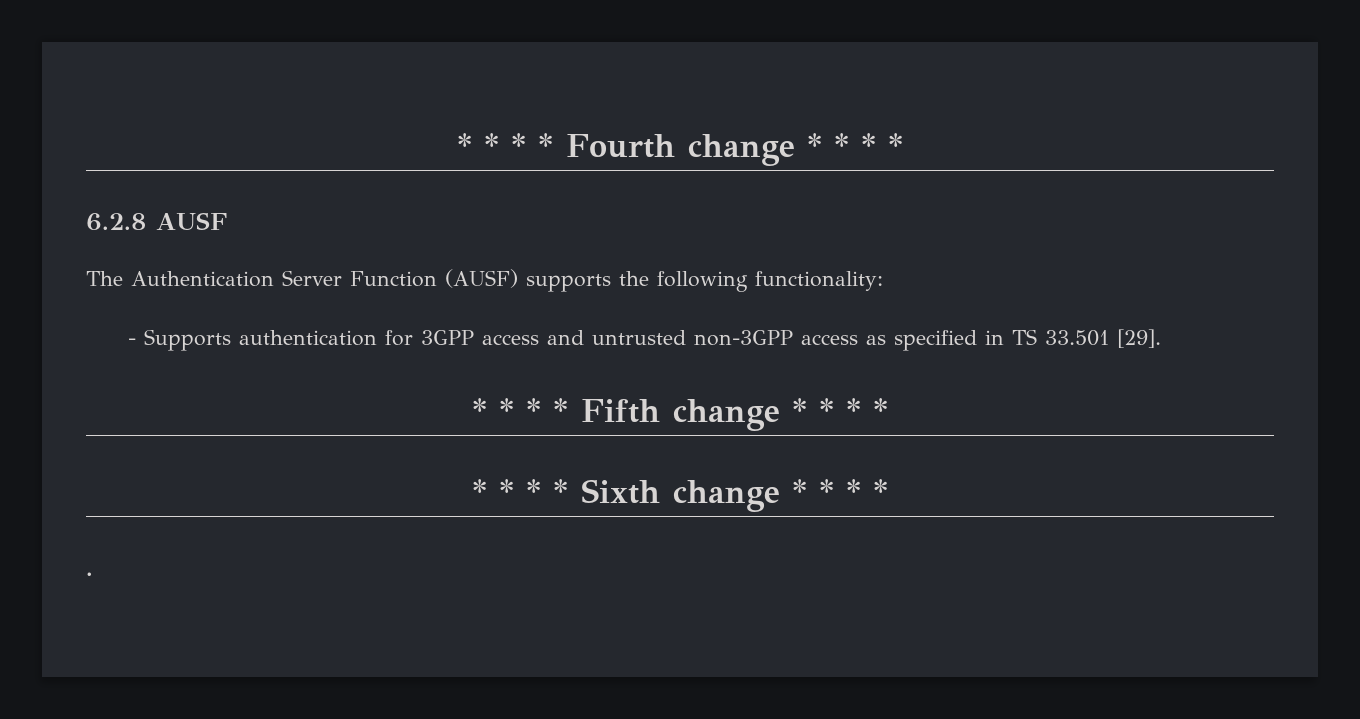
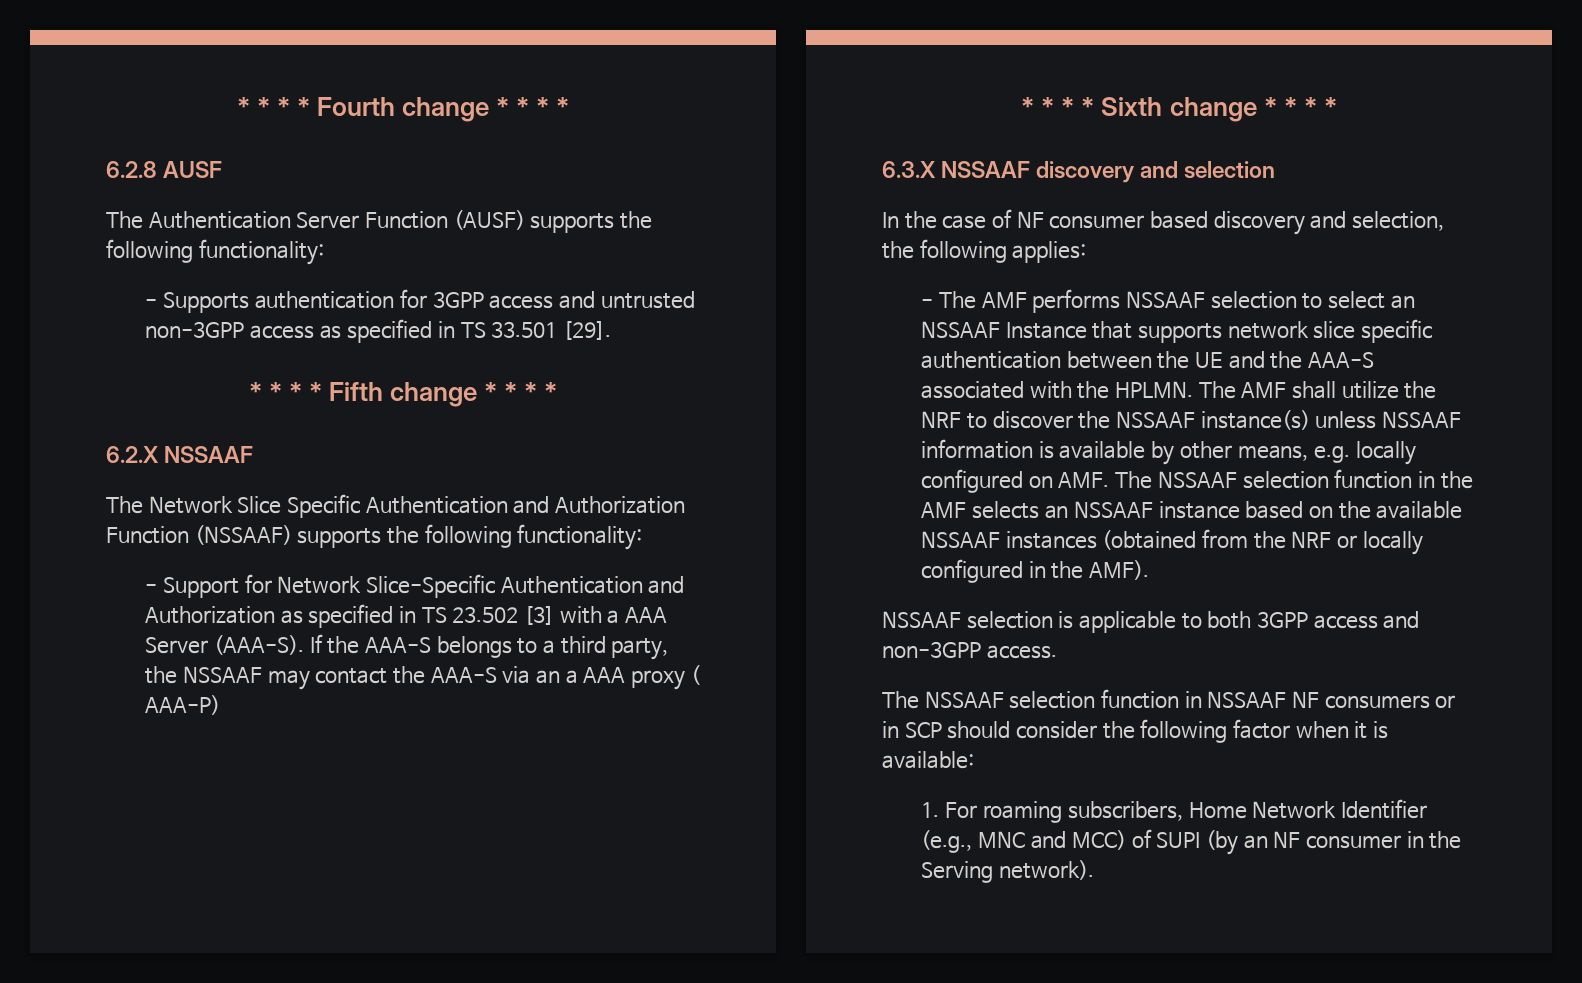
+ 6.2.X NSSAAF
+ The Network Slice Specific Authentication and Authorization Function (NSSAAF) supports the following functionality:
+ - Support for Network Slice-Specific Authentication and Authorization as specified in TS 23.502 [3] with a AAA Server (AAA-S). If the AAA-S belongs to a third party, the NSSAAF may contact the AAA-S via an a AAA proxy ( AAA-P)
- .
+ 6.3.X NSSAAF discovery and selection
+ In the case of NF consumer based discovery and selection, the following applies:
+ - The AMF performs NSSAAF selection to select an NSSAAF Instance that supports network slice specific authentication between the UE and the AAA-S associated with the HPLMN. The AMF shall utilize the NRF to discover the NSSAAF instance(s) unless NSSAAF information is available by other means, e.g. locally configured on AMF. The NSSAAF selection function in the AMF selects an NSSAAF instance based on the available NSSAAF instances (obtained from the NRF or locally configured in the AMF).
+ NSSAAF selection is applicable to both 3GPP access and non-3GPP access.
+ The NSSAAF selection function in NSSAAF NF consumers or in SCP should consider the following factor when it is available:
+ 1. For roaming subscribers, Home Network Identifier (e.g., MNC and MCC) of SUPI (by an NF consumer in the Serving network).

